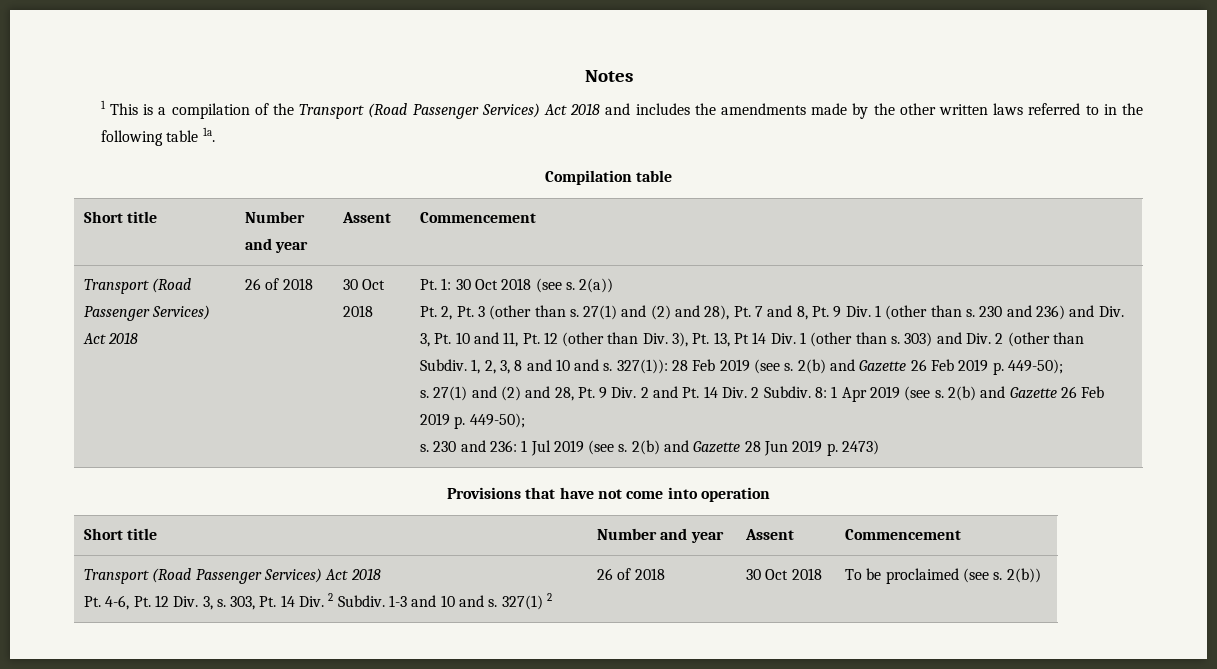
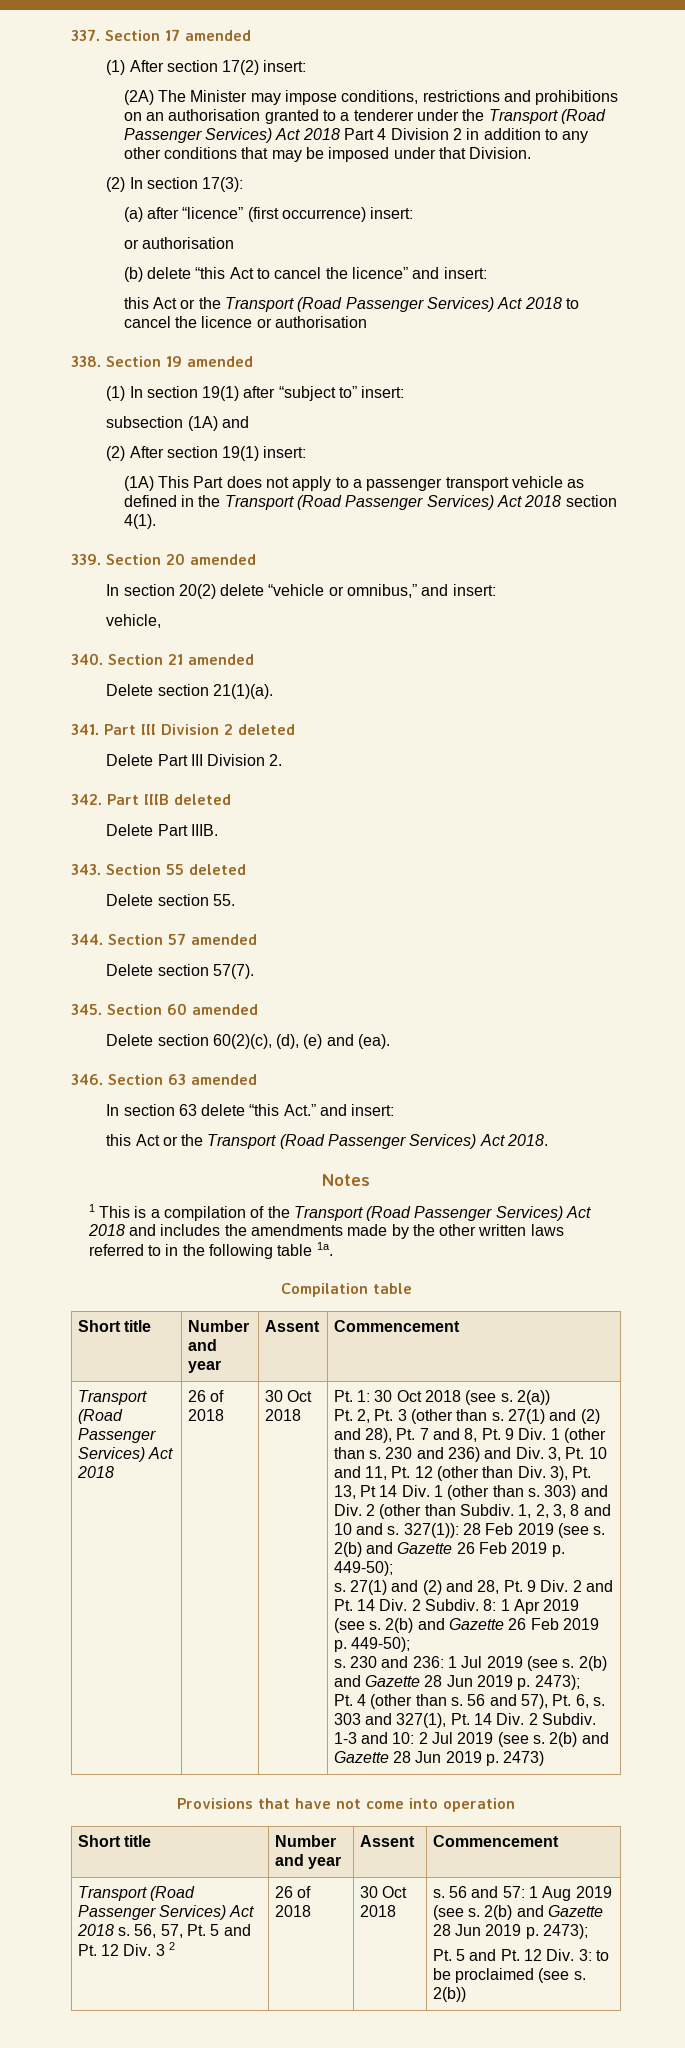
+ 337. Section 17 amended
+ (1) After section 17(2) insert:
+ (2A) The Minister may impose conditions, restrictions and prohibitions on an authorisation granted to a tenderer under the Transport (Road Passenger Services) Act 2018 Part 4 Division 2 in addition to any other conditions that may be imposed under that Division.
+ (2) In section 17(3):
+ (a) after “licence” (first occurrence) insert:
+ or authorisation
+ (b) delete “this Act to cancel the licence” and insert:
+ this Act or the Transport (Road Passenger Services) Act 2018 to cancel the licence or authorisation
+ 338. Section 19 amended
+ (1) In section 19(1) after “subject to” insert:
+ subsection (1A) and
+ (2) After section 19(1) insert:
+ (1A) This Part does not apply to a passenger transport vehicle as defined in the Transport (Road Passenger Services) Act 2018 section 4(1).
+ 339. Section 20 amended
+ In section 20(2) delete “vehicle or omnibus,” and insert:
+ vehicle,
+ 340. Section 21 amended
+ Delete section 21(1)(a).
+ 341. Part III Division 2 deleted
+ Delete Part III Division 2.
+ 342. Part IIIB deleted
+ Delete Part IIIB.
+ 343. Section 55 deleted
+ Delete section 55.
+ 344. Section 57 amended
+ Delete section 57(7).
+ 345. Section 60 amended
+ Delete section 60(2)(c), (d), (e) and (ea).
+ 346. Section 63 amended
+ In section 63 delete “this Act.” and insert:
+ this Act or the Transport (Road Passenger Services) Act 2018.
- 230 and 236: 1 Jul 2019 (see s. 2(b) and Gazette 28 Jun 2019 p. 2473)
+ 230 and 236: 1 Jul 2019 (see s. 2(b) and Gazette 28 Jun 2019 p. 2473);
+ Pt. 4 (other than s. 56 and 57), Pt. 6, s. 303 and 327(1), Pt. 14 Div. 2 Subdiv. 1-3 and 10: 2 Jul 2019 (see s. 2(b) and Gazette 28 Jun 2019 p. 2473)
  Provisions that have not come into operation
  Short title | Number and year | Assent | Commencement
- Transport (Road Passenger Services) Act 2018
- Pt. 4-6, Pt. 12 Div. 3, s. 303, Pt. 14 Div. 2 Subdiv. 1-3 and 10 and s. 327(1) 2
+ Transport (Road Passenger Services) Act 2018 s. 56, 57, Pt. 5 and Pt. 12 Div. 3 2
- To be proclaimed (see s.
+ s. 56 and 57: 1 Aug 2019 (see s. 2(b) and Gazette 28 Jun 2019 p. 2473);
+ Pt. 5 and Pt. 12 Div. 3: to be proclaimed (see s.

